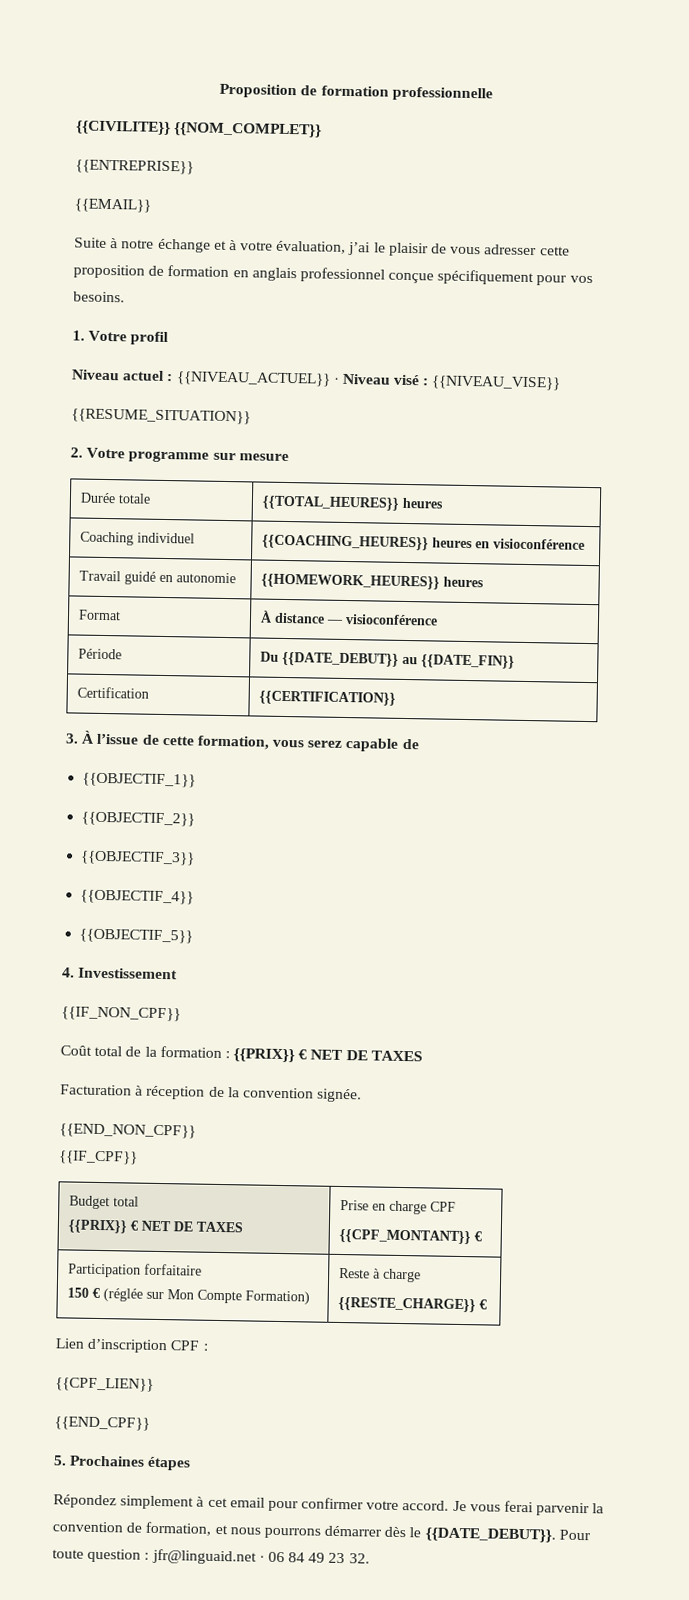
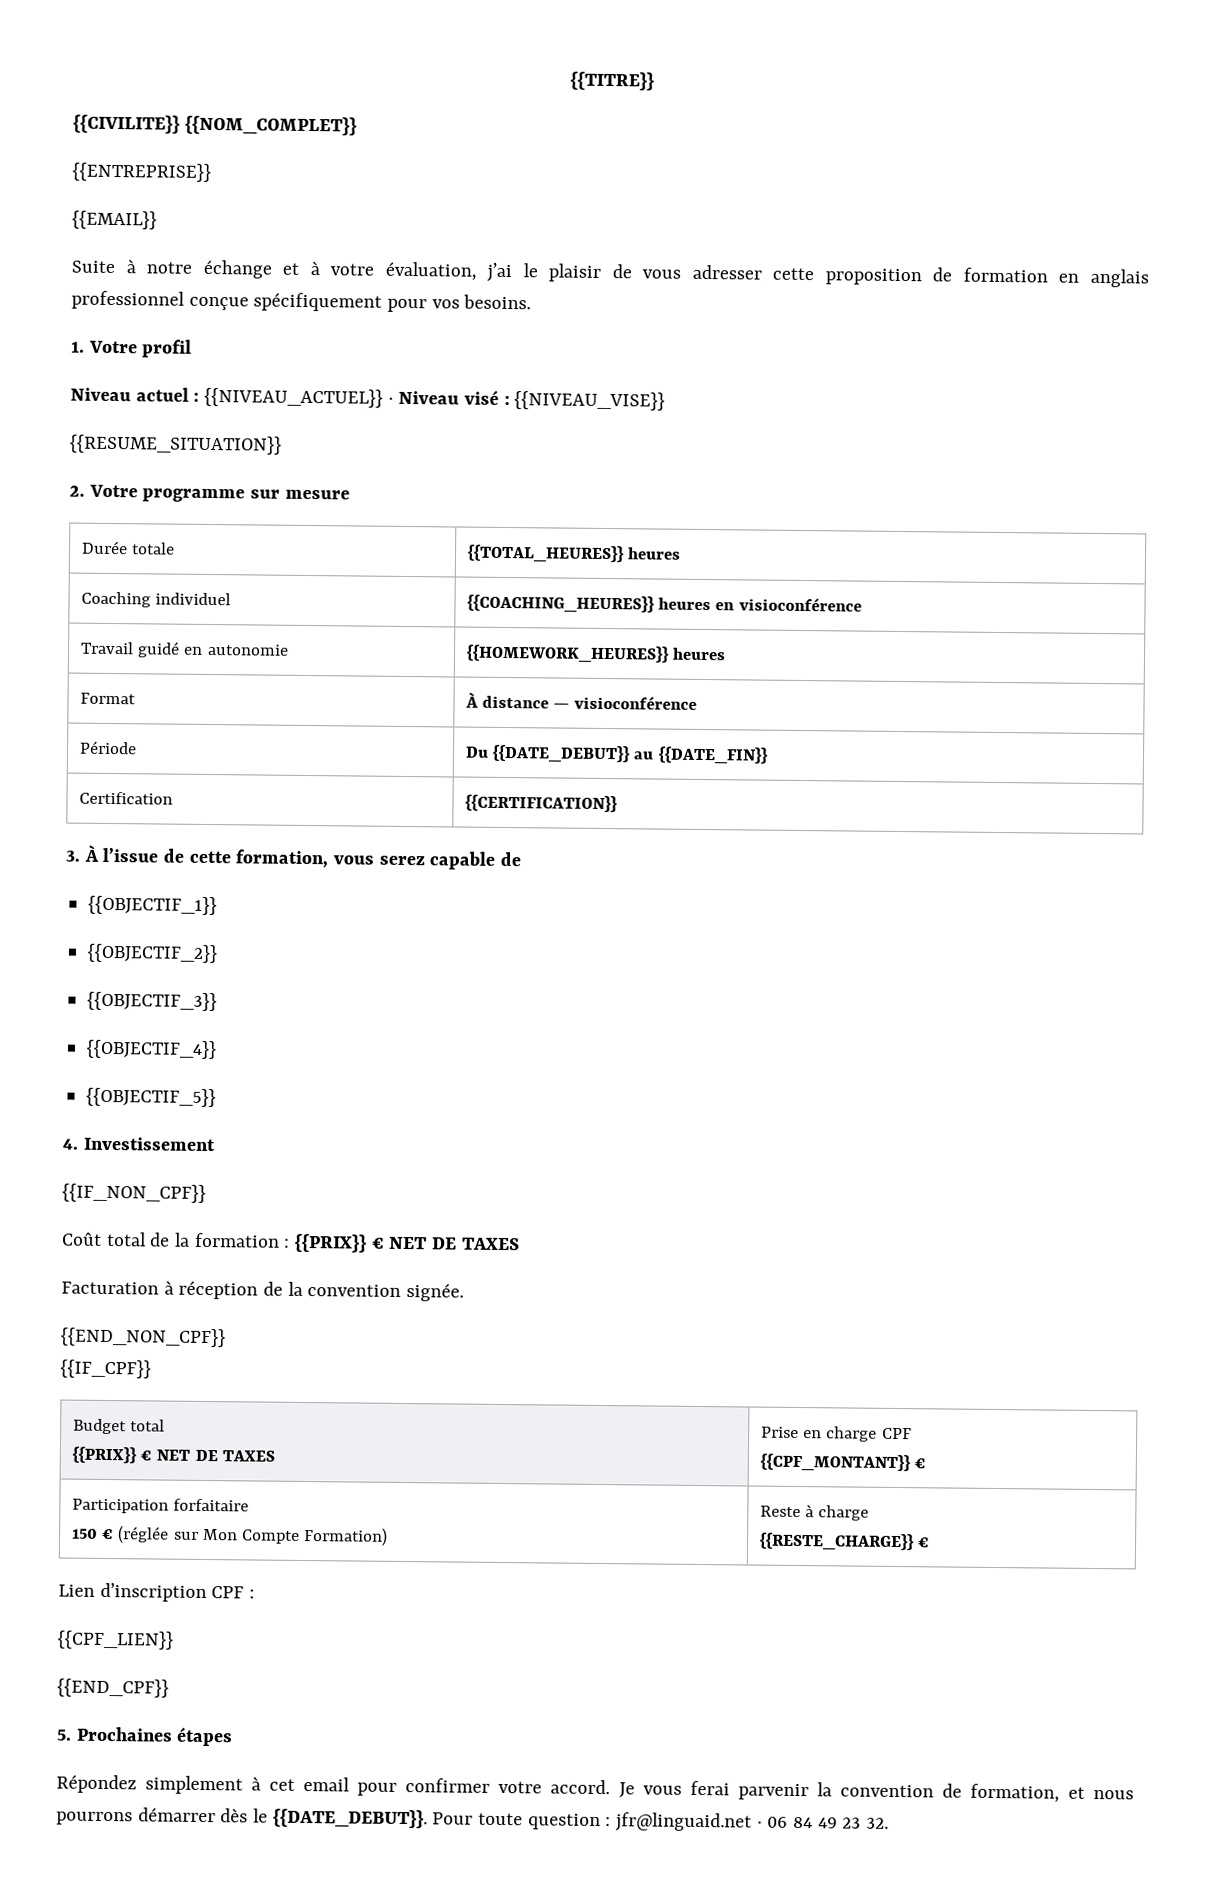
- Proposition de formation professionnelle
+ {{TITRE}}

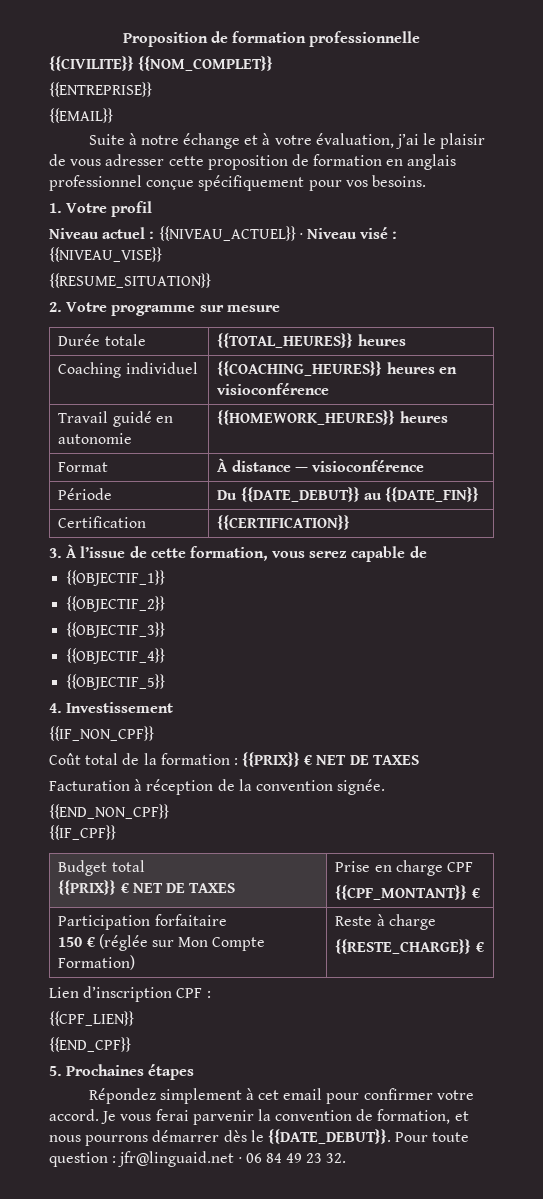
- {{TITRE}}
+ Proposition de formation professionnelle

